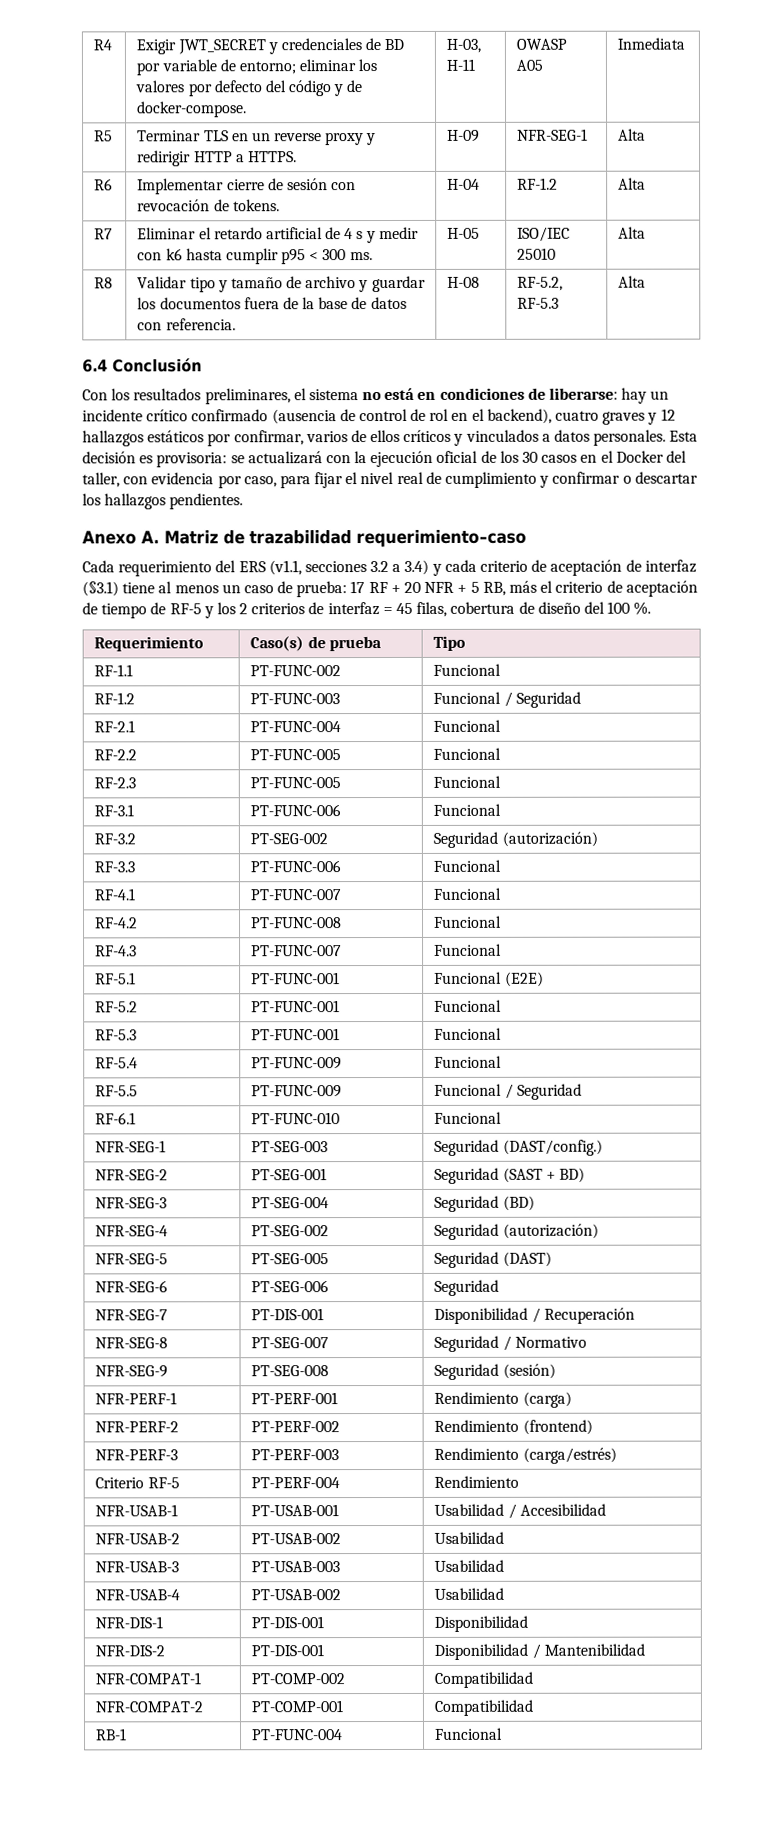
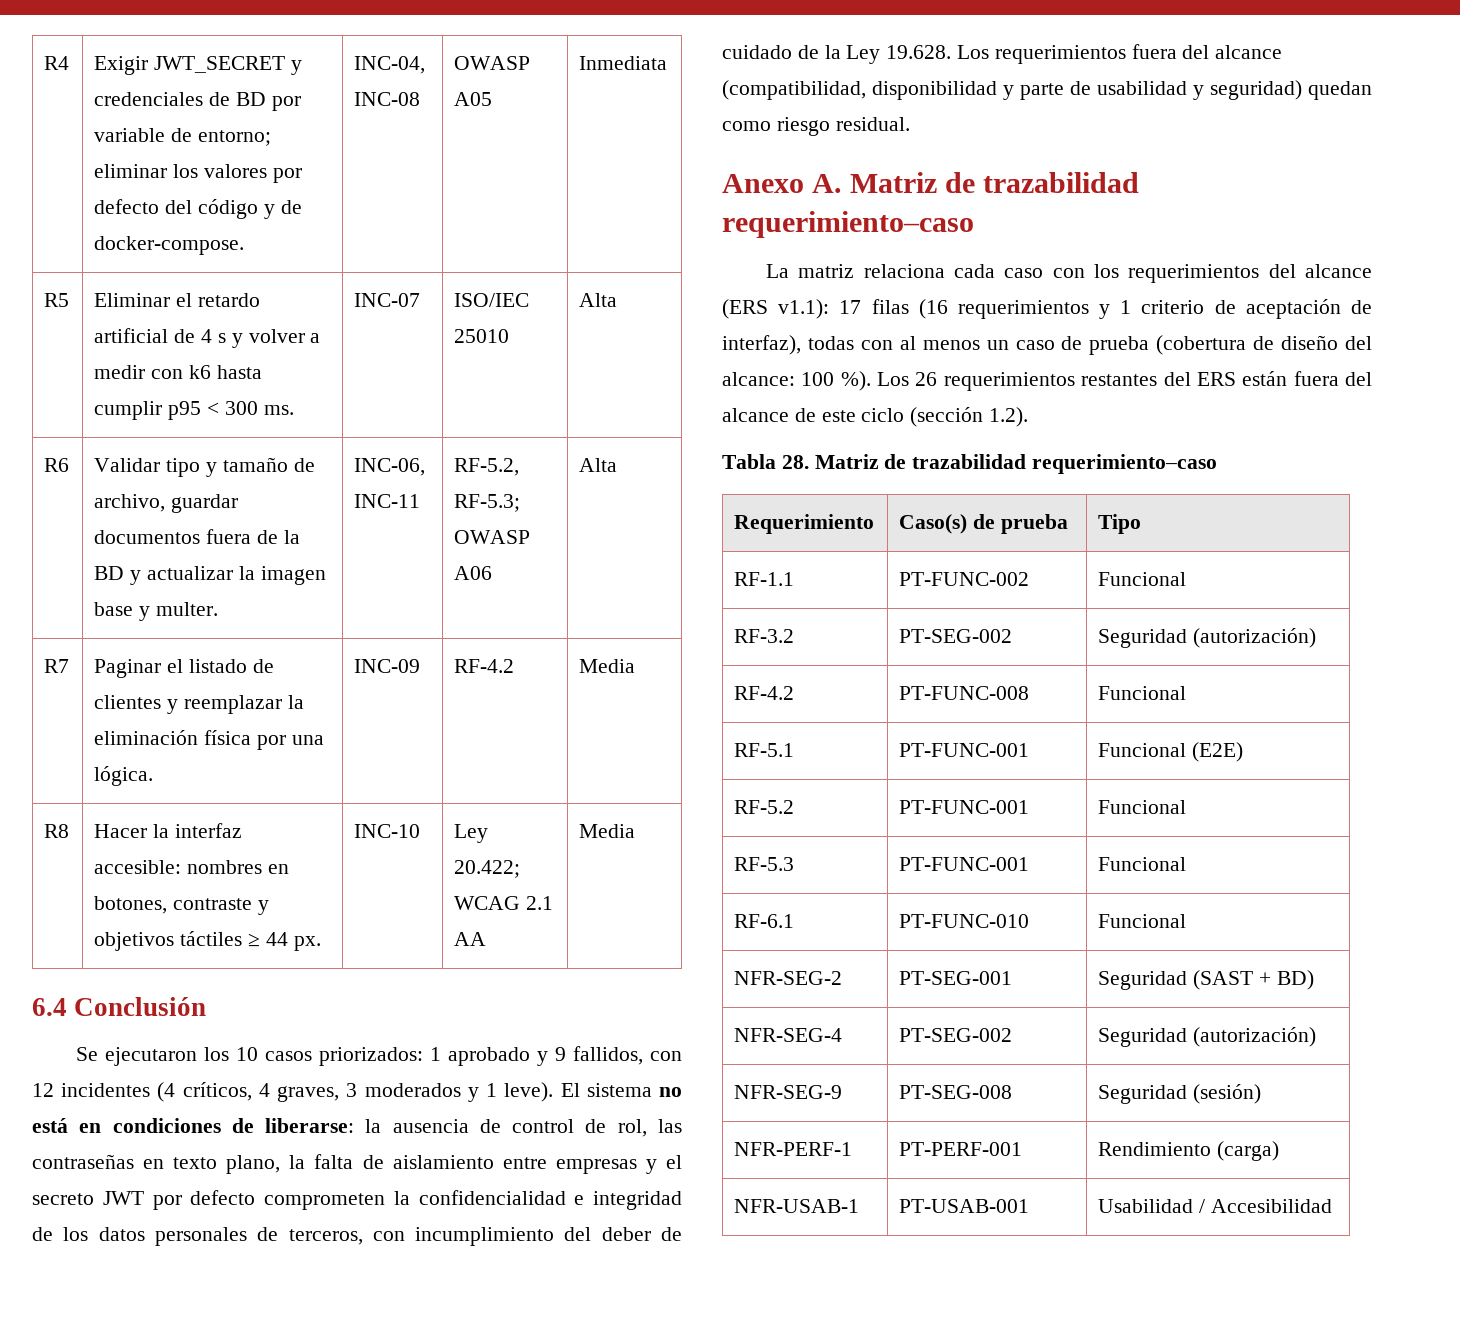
- R4 | Exigir JWT_SECRET y credenciales de BD por variable de entorno; eliminar los valores por defecto del código y de docker-compose. | H-03, H-11 | OWASP A05 | Inmediata
+ R4 | Exigir JWT_SECRET y credenciales de BD por variable de entorno; eliminar los valores por defecto del código y de docker-compose. | INC-04, INC-08 | OWASP A05 | Inmediata
- R5 | Terminar TLS en un reverse proxy y redirigir HTTP a HTTPS. | H-09 | NFR-SEG-1 | Alta
- R6 | Implementar cierre de sesión con revocación de tokens. | H-04 | RF-1.2 | Alta
- R7 | Eliminar el retardo artificial de 4 s y medir con k6 hasta cumplir p95 < 300 ms. | H-05 | ISO/IEC 25010 | Alta
+ R5 | Eliminar el retardo artificial de 4 s y volver a medir con k6 hasta cumplir p95 < 300 ms. | INC-07 | ISO/IEC 25010 | Alta
- R8 | Validar tipo y tamaño de archivo y guardar los documentos fuera de la base de datos con referencia. | H-08 | RF-5.2, RF-5.3 | Alta
+ R6 | Validar tipo y tamaño de archivo, guardar documentos fuera de la BD y actualizar la imagen base y multer. | INC-06, INC-11 | RF-5.2, RF-5.3; OWASP A06 | Alta
+ R7 | Paginar el listado de clientes y reemplazar la eliminación física por una lógica. | INC-09 | RF-4.2 | Media
+ R8 | Hacer la interfaz accesible: nombres en botones, contraste y objetivos táctiles ≥ 44 px. | INC-10 | Ley 20.422; WCAG 2.1 AA | Media
  6.4 Conclusión
- Con los resultados preliminares, el sistema no está en condiciones de liberarse: hay un incidente crítico confirmado (ausencia de control de rol en el backend), cuatro graves y 12 hallazgos estáticos por confirmar, varios de ellos críticos y vinculados a datos personales. Esta decisión es provisoria: se actualizará con la ejecución oficial de los 30 casos en el Docker del taller, con evidencia por caso, para fijar el nivel real de cumplimiento y confirmar o descartar los hallazgos pendientes.
+ Se ejecutaron los 10 casos priorizados: 1 aprobado y 9 fallidos, con 12 incidentes (4 críticos, 4 graves, 3 moderados y 1 leve). El sistema no está en condiciones de liberarse: la ausencia de control de rol, las contraseñas en texto plano, la falta de aislamiento entre empresas y el secreto JWT por defecto comprometen la confidencialidad e integridad de los datos personales de terceros, con incumplimiento del deber de cuidado de la Ley 19.628. Los requerimientos fuera del alcance (compatibilidad, disponibilidad y parte de usabilidad y seguridad) quedan como riesgo residual.
- Cada requerimiento del ERS (v1.1, secciones 3.2 a 3.4) y cada criterio de aceptación de interfaz (§3.1) tiene al menos un caso de prueba: 17 RF + 20 NFR + 5 RB, más el criterio de aceptación de tiempo de RF-5 y los 2 criterios de interfaz = 45 filas, cobertura de diseño del 100 %.
+ La matriz relaciona cada caso con los requerimientos del alcance (ERS v1.1): 17 filas (16 requerimientos y 1 criterio de aceptación de interfaz), todas con al menos un caso de prueba (cobertura de diseño del alcance: 100 %). Los 26 requerimientos restantes del ERS están fuera del alcance de este ciclo (sección 1.2).
+ Tabla 28. Matriz de trazabilidad requerimiento–caso
- RF-1.2 | PT-FUNC-003 | Funcional / Seguridad
- RF-2.1 | PT-FUNC-004 | Funcional
- RF-2.2 | PT-FUNC-005 | Funcional
- RF-2.3 | PT-FUNC-005 | Funcional
- RF-3.1 | PT-FUNC-006 | Funcional
  RF-3.2 | PT-SEG-002 | Seguridad (autorización)
- RF-3.3 | PT-FUNC-006 | Funcional
- RF-4.1 | PT-FUNC-007 | Funcional
- RF-4.3 | PT-FUNC-007 | Funcional
- RF-5.4 | PT-FUNC-009 | Funcional
- RF-5.5 | PT-FUNC-009 | Funcional / Seguridad
- NFR-SEG-1 | PT-SEG-003 | Seguridad (DAST/config.)
- NFR-SEG-3 | PT-SEG-004 | Seguridad (BD)
- NFR-SEG-5 | PT-SEG-005 | Seguridad (DAST)
- NFR-SEG-6 | PT-SEG-006 | Seguridad
- NFR-SEG-7 | PT-DIS-001 | Disponibilidad / Recuperación
- NFR-SEG-8 | PT-SEG-007 | Seguridad / Normativo
- NFR-PERF-2 | PT-PERF-002 | Rendimiento (frontend)
- NFR-PERF-3 | PT-PERF-003 | Rendimiento (carga/estrés)
- Criterio RF-5 | PT-PERF-004 | Rendimiento
- NFR-USAB-2 | PT-USAB-002 | Usabilidad
- NFR-USAB-3 | PT-USAB-003 | Usabilidad
- NFR-USAB-4 | PT-USAB-002 | Usabilidad
- NFR-DIS-1 | PT-DIS-001 | Disponibilidad
- NFR-DIS-2 | PT-DIS-001 | Disponibilidad / Mantenibilidad
- NFR-COMPAT-1 | PT-COMP-002 | Compatibilidad
- NFR-COMPAT-2 | PT-COMP-001 | Compatibilidad
- RB-1 | PT-FUNC-004 | Funcional

